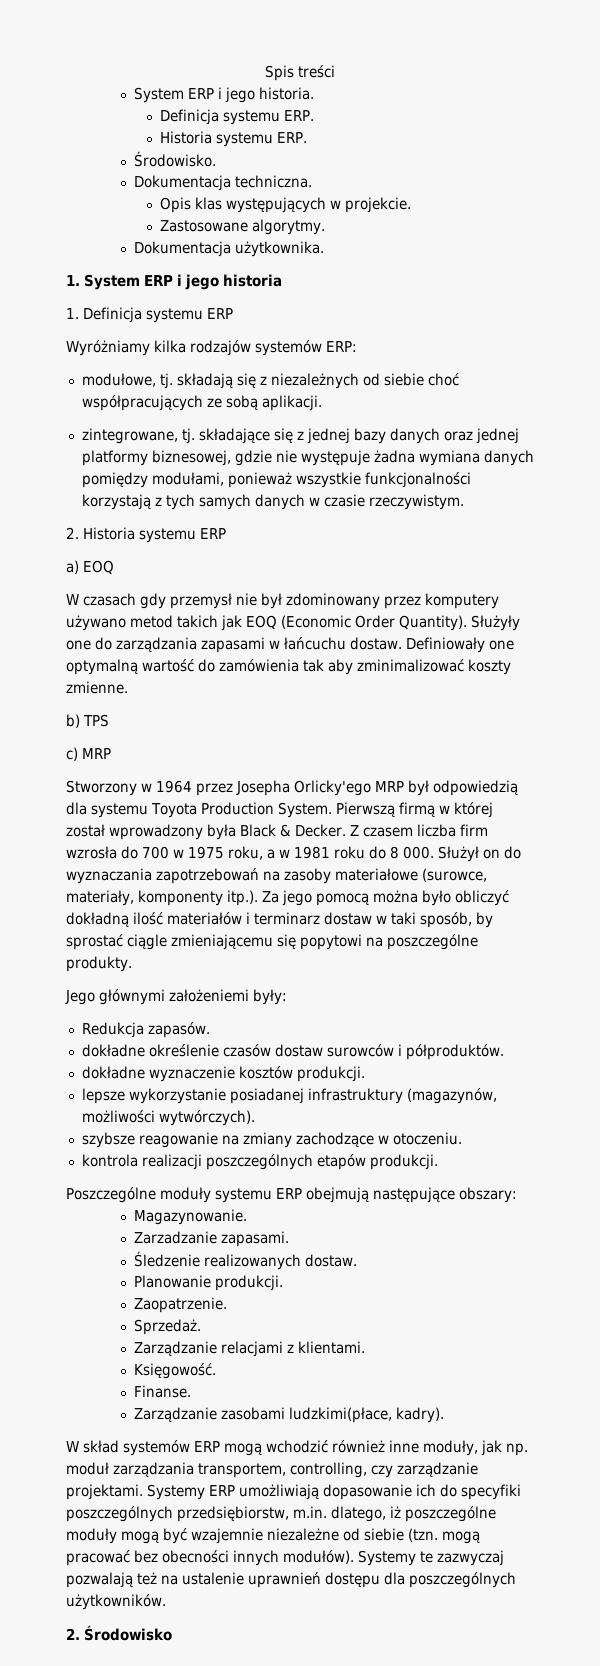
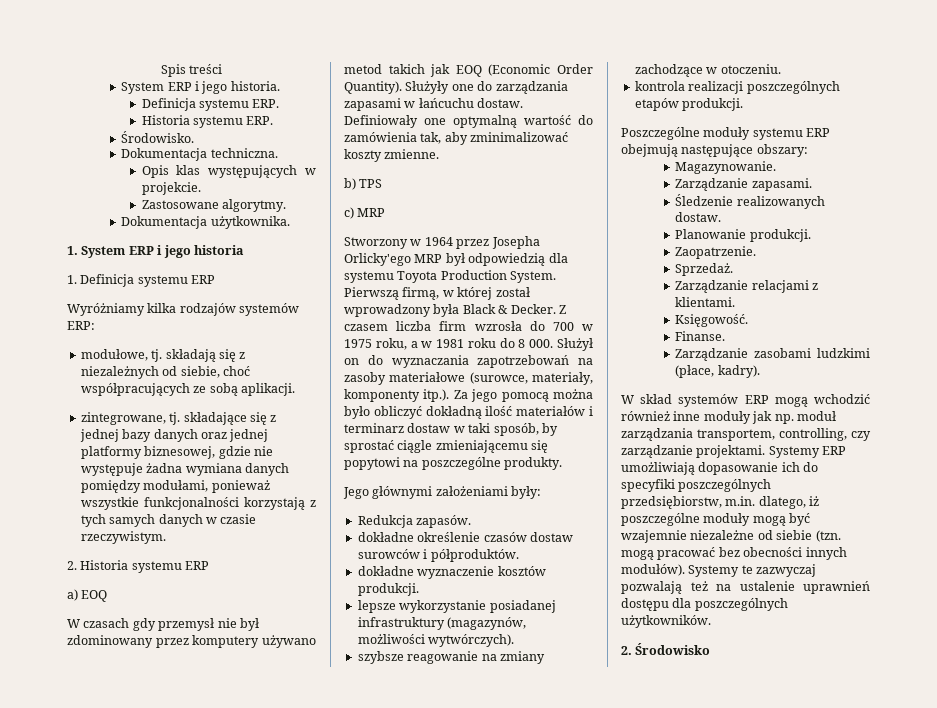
- modułowe, tj. składają się z niezależnych od siebie choć współpracujących ze sobą aplikacji.
+ modułowe, tj. składają się z niezależnych od siebie, choć współpracujących ze sobą aplikacji.
- Definiowały one optymalną wartość do zamówienia tak aby zminimalizować koszty zmienne.
+ Definiowały one optymalną wartość do zamówienia tak, aby zminimalizować koszty zmienne.
- Pierwszą firmą w której został wprowadzony była Black & Decker.
+ Pierwszą firmą, w której został wprowadzony była Black & Decker.
- Jego głównymi założeniemi były:
+ Jego głównymi założeniami były:
- Zarzadzanie zapasami.
+ Zarządzanie zapasami.
- Zarządzanie zasobami ludzkimi(płace, kadry).
+ Zarządzanie zasobami ludzkimi (płace, kadry).
- W skład systemów ERP mogą wchodzić również inne moduły, jak np. moduł zarządzania transportem, controlling, czy zarządzanie projektami.
+ W skład systemów ERP mogą wchodzić również inne moduły jak np. moduł zarządzania transportem, controlling, czy zarządzanie projektami.

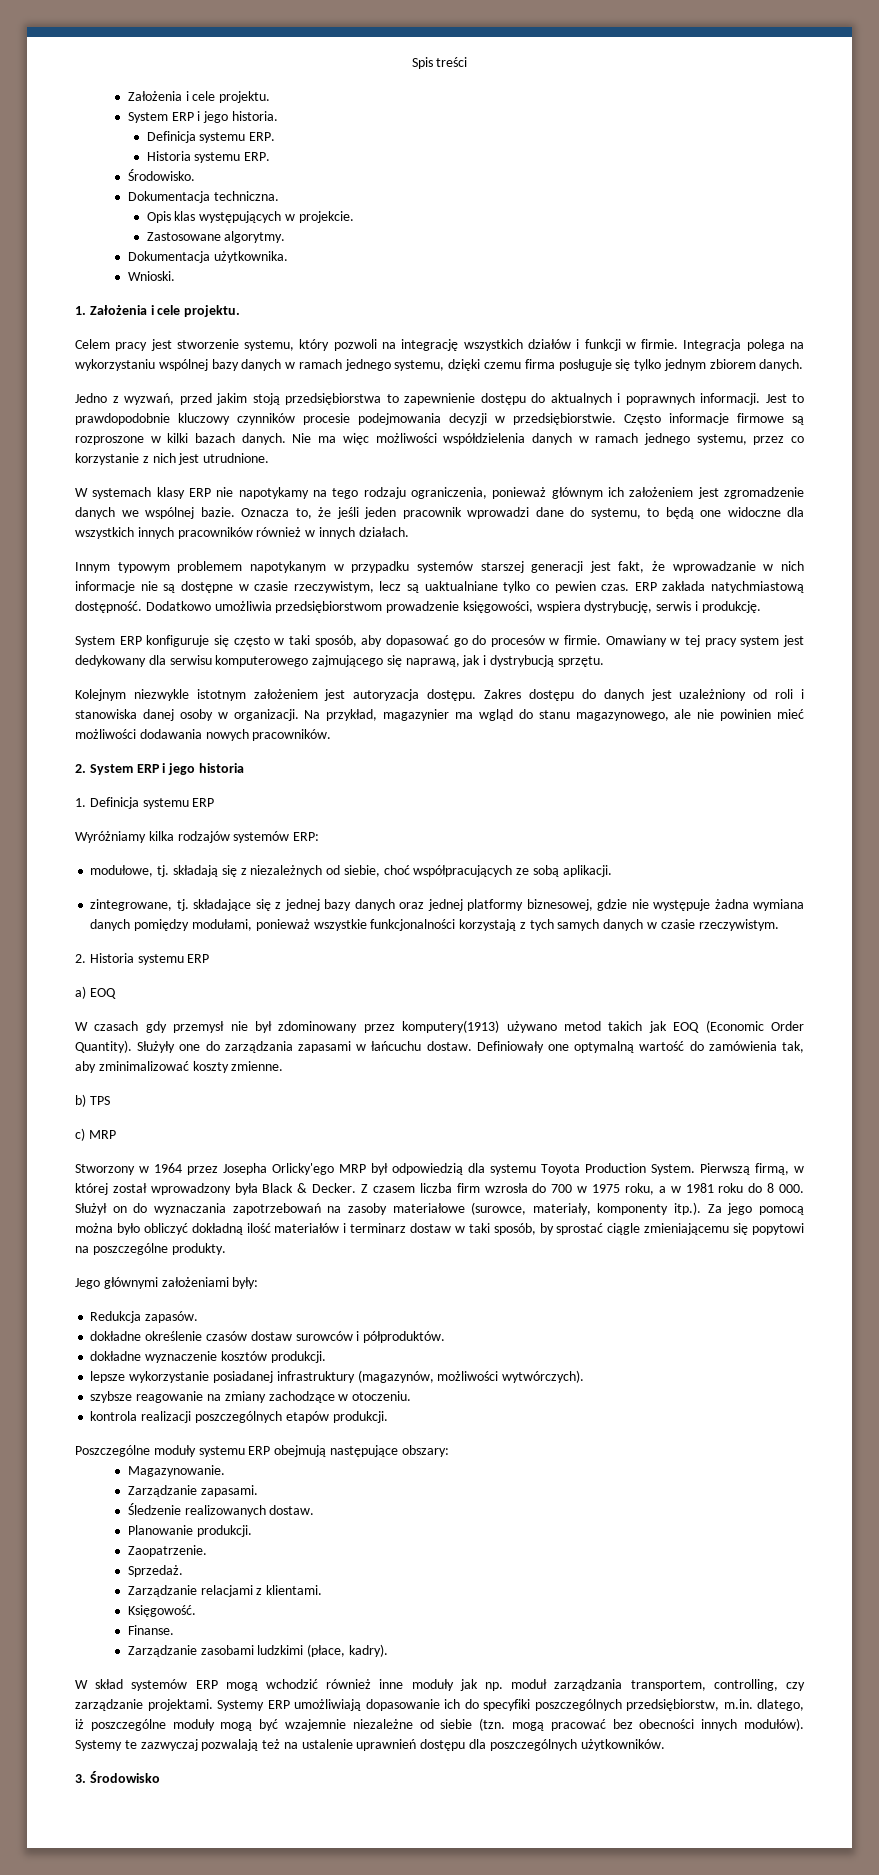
  Spis treści
+ Założenia i cele projektu.
- 1. System ERP i jego historia
+ Wnioski.
+ 1. Założenia i cele projektu.
+ Celem pracy jest stworzenie systemu, który pozwoli na integrację wszystkich działów i funkcji w firmie. Integracja polega na wykorzystaniu wspólnej bazy danych w ramach jednego systemu, dzięki czemu firma posługuje się tylko jednym zbiorem danych.
+ Jedno z wyzwań, przed jakim stoją przedsiębiorstwa to zapewnienie dostępu do aktualnych i poprawnych informacji. Jest to prawdopodobnie kluczowy czynników procesie podejmowania decyzji w przedsiębiorstwie. Często informacje firmowe są rozproszone w kilki bazach danych. Nie ma więc możliwości współdzielenia danych w ramach jednego systemu, przez co korzystanie z nich jest utrudnione.
+ W systemach klasy ERP nie napotykamy na tego rodzaju ograniczenia, ponieważ głównym ich założeniem jest zgromadzenie danych we wspólnej bazie. Oznacza to, że jeśli jeden pracownik wprowadzi dane do systemu, to będą one widoczne dla wszystkich innych pracowników również w innych działach.
+ Innym typowym problemem napotykanym w przypadku systemów starszej generacji jest fakt, że wprowadzanie w nich informacje nie są dostępne w czasie rzeczywistym, lecz są uaktualniane tylko co pewien czas. ERP zakłada natychmiastową dostępność. Dodatkowo umożliwia przedsiębiorstwom prowadzenie księgowości, wspiera dystrybucję, serwis i produkcję.
+ System ERP konfiguruje się często w taki sposób, aby dopasować go do procesów w firmie. Omawiany w tej pracy system jest dedykowany dla serwisu komputerowego zajmującego się naprawą, jak i dystrybucją sprzętu.
+ Kolejnym niezwykle istotnym założeniem jest autoryzacja dostępu. Zakres dostępu do danych jest uzależniony od roli i stanowiska danej osoby w organizacji. Na przykład, magazynier ma wgląd do stanu magazynowego, ale nie powinien mieć możliwości dodawania nowych pracowników.
+ 2. System ERP i jego historia
- W czasach gdy przemysł nie był zdominowany przez komputery używano metod takich jak EOQ (Economic Order Quantity).
+ W czasach gdy przemysł nie był zdominowany przez komputery(1913) używano metod takich jak EOQ (Economic Order Quantity).
- 2. Środowisko
+ 3. Środowisko

